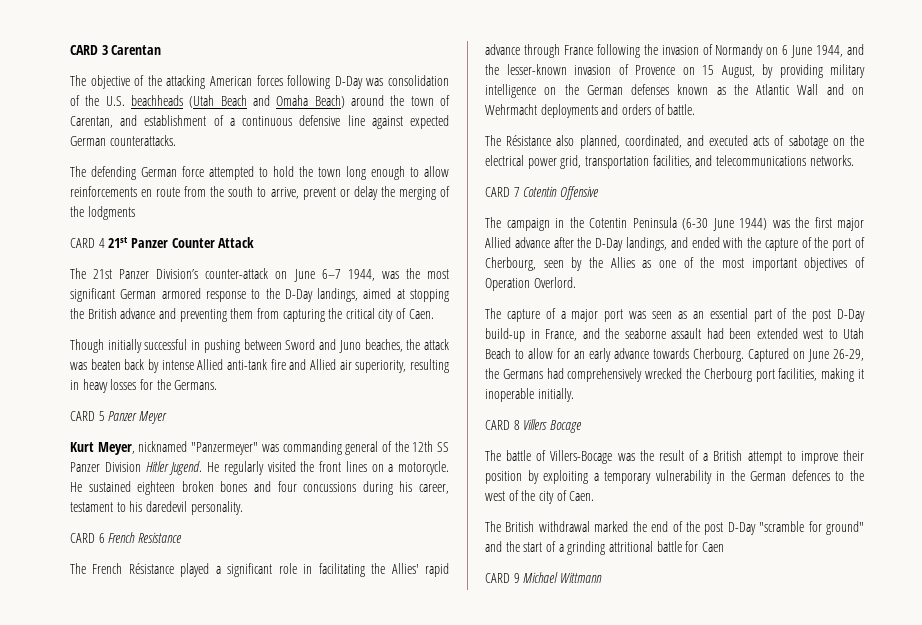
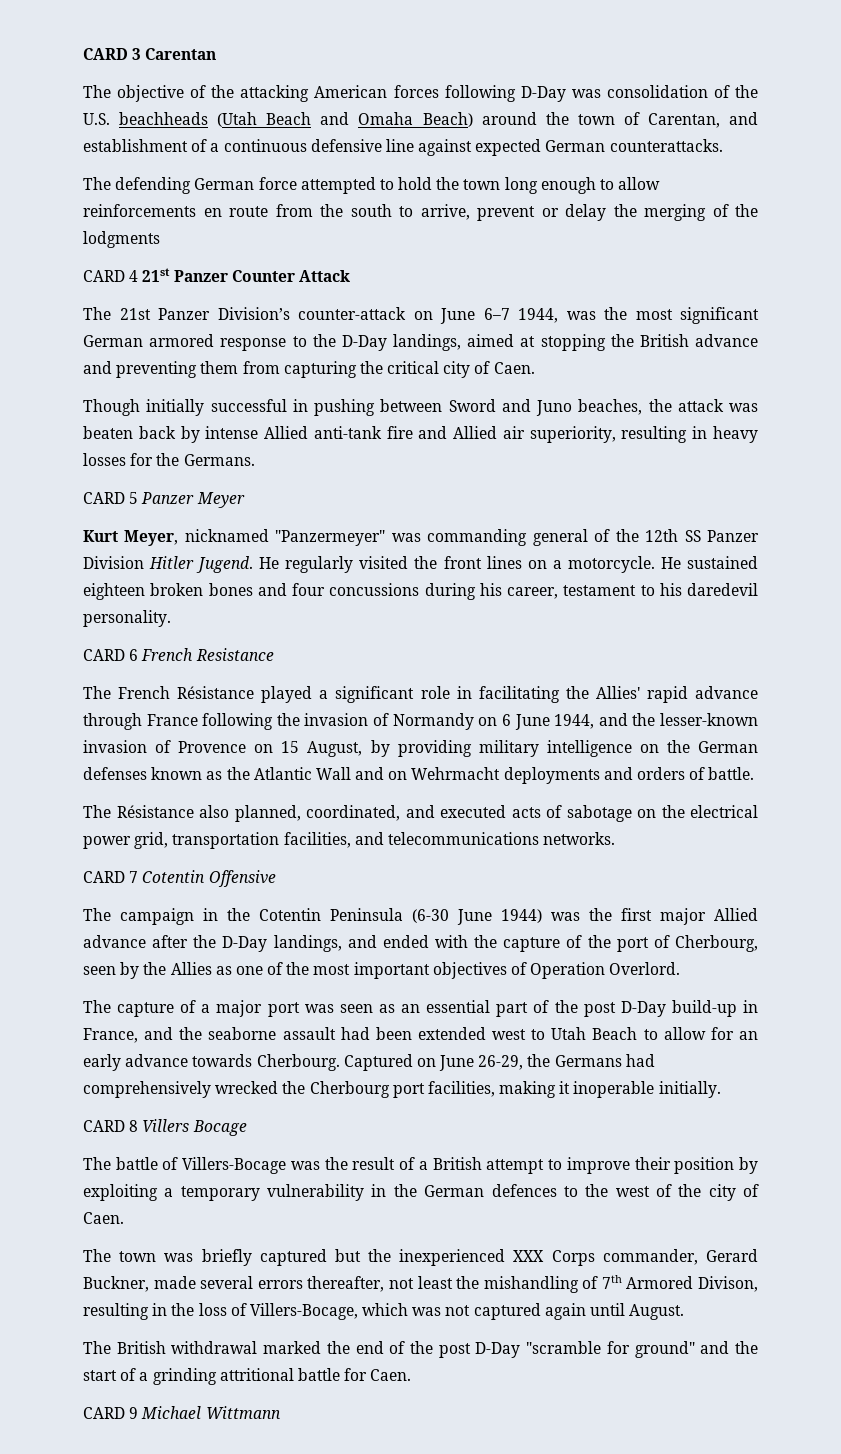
+ The town was briefly captured but the inexperienced XXX Corps commander, Gerard Buckner, made several errors thereafter, not least the mishandling of 7th Armored Divison, resulting in the loss of Villers-Bocage, which was not captured again until August.
- The British withdrawal marked the end of the post D-Day "scramble for ground" and the start of a grinding attritional battle for Caen
+ The British withdrawal marked the end of the post D-Day "scramble for ground" and the start of a grinding attritional battle for Caen.

